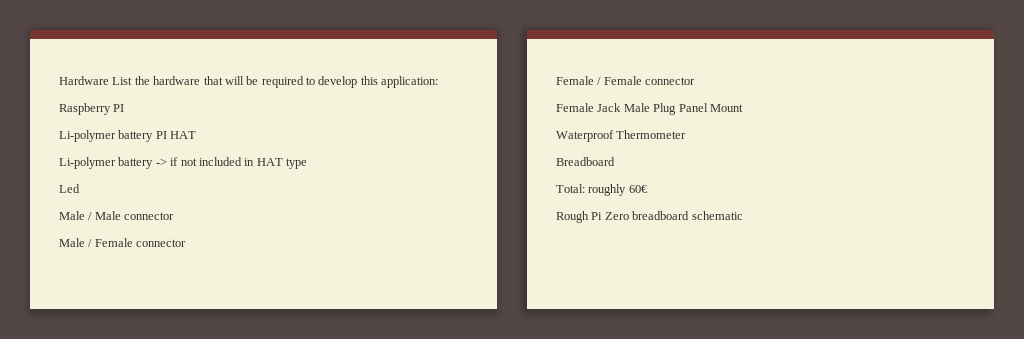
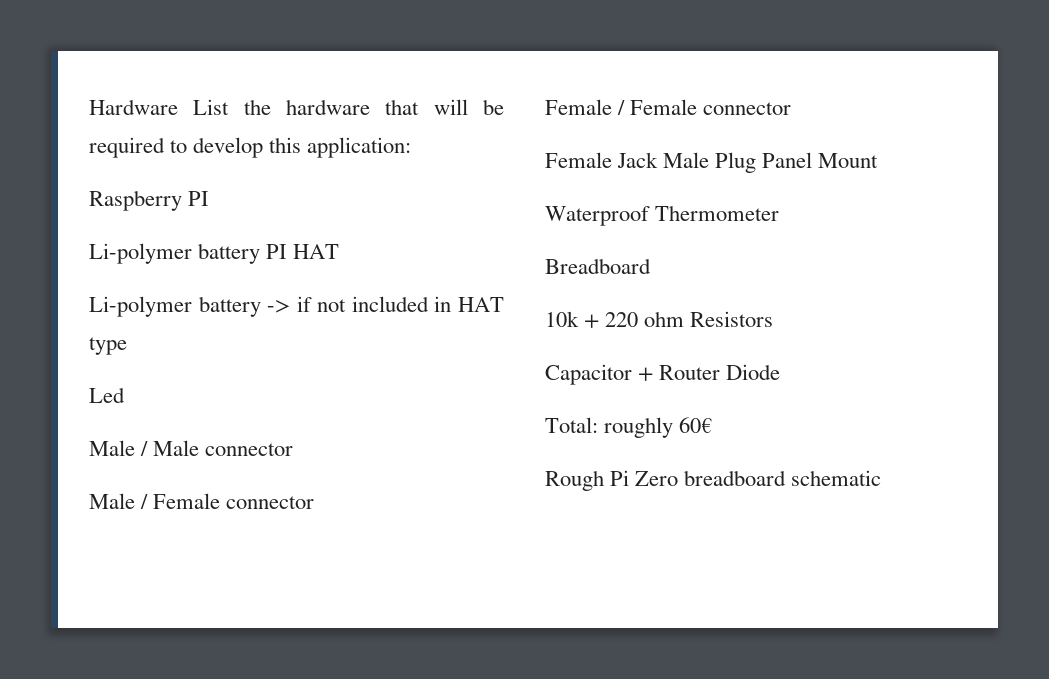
+ 10k + 220 ohm Resistors
+ Capacitor + Router Diode

